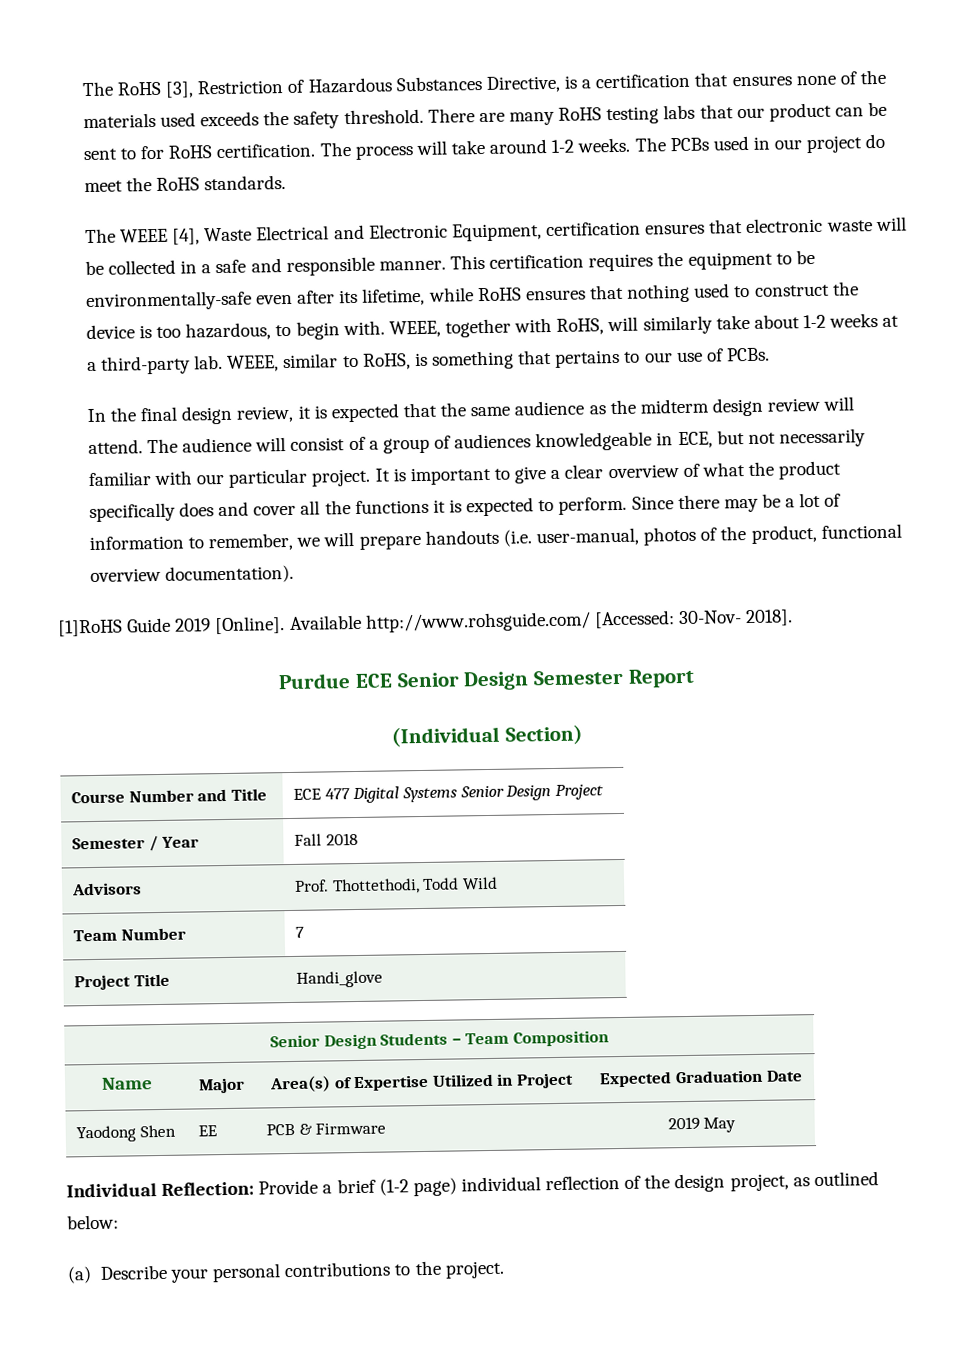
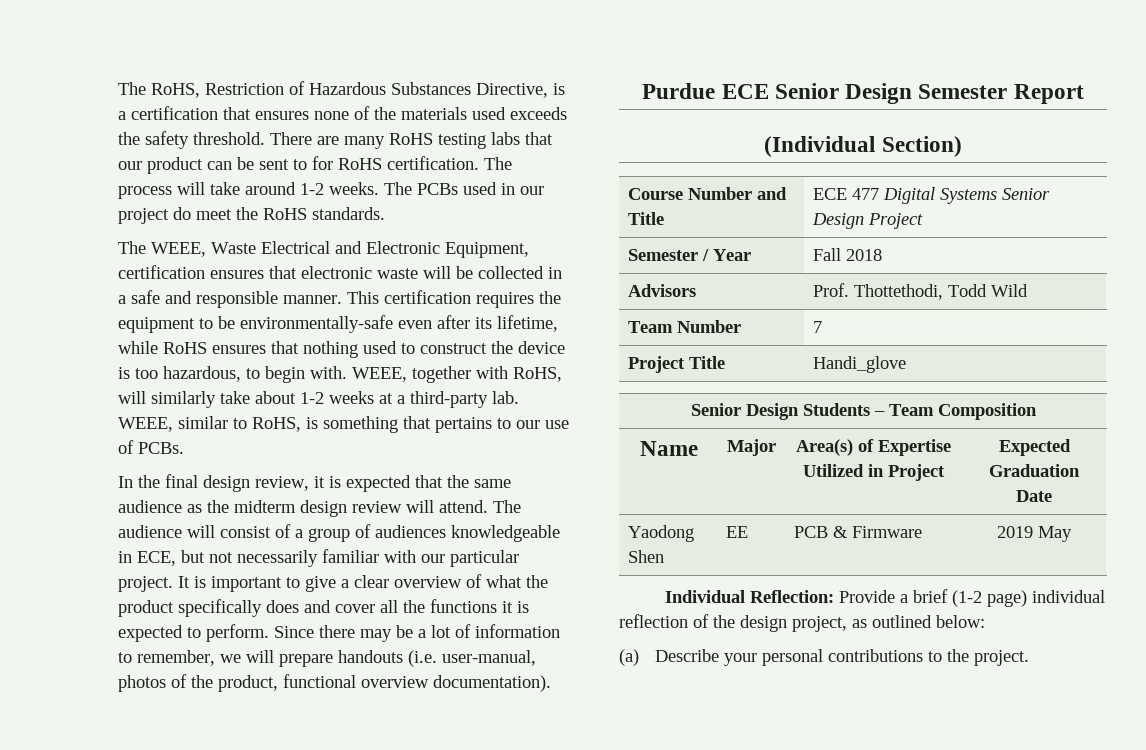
- The RoHS [3], Restriction of Hazardous Substances Directive, is a certification that ensures none of the materials used exceeds the safety threshold.
+ The RoHS, Restriction of Hazardous Substances Directive, is a certification that ensures none of the materials used exceeds the safety threshold.
- The WEEE [4], Waste Electrical and Electronic Equipment, certification ensures that electronic waste will be collected in a safe and responsible manner.
+ The WEEE, Waste Electrical and Electronic Equipment, certification ensures that electronic waste will be collected in a safe and responsible manner.
- [1]RoHS Guide 2019 [Online]. Available http://www.rohsguide.com/ [Accessed: 30-Nov- 2018].

